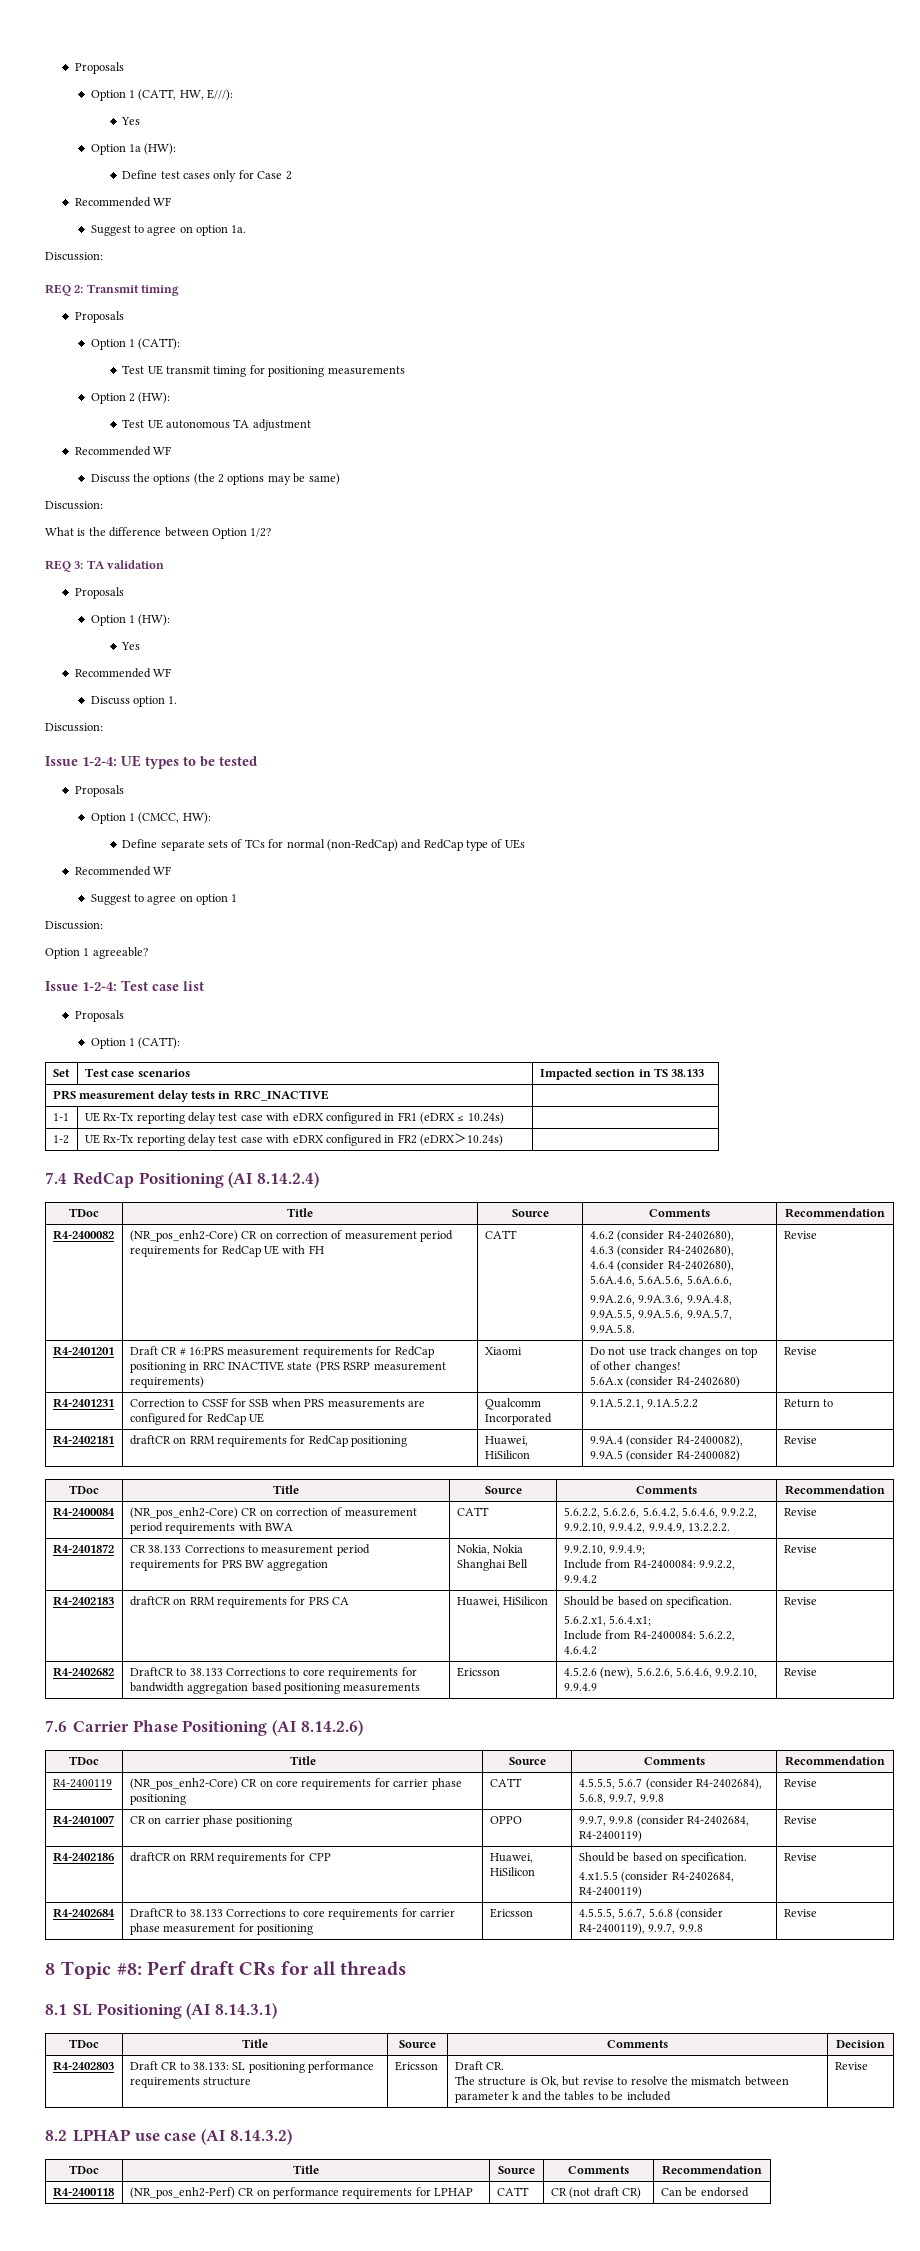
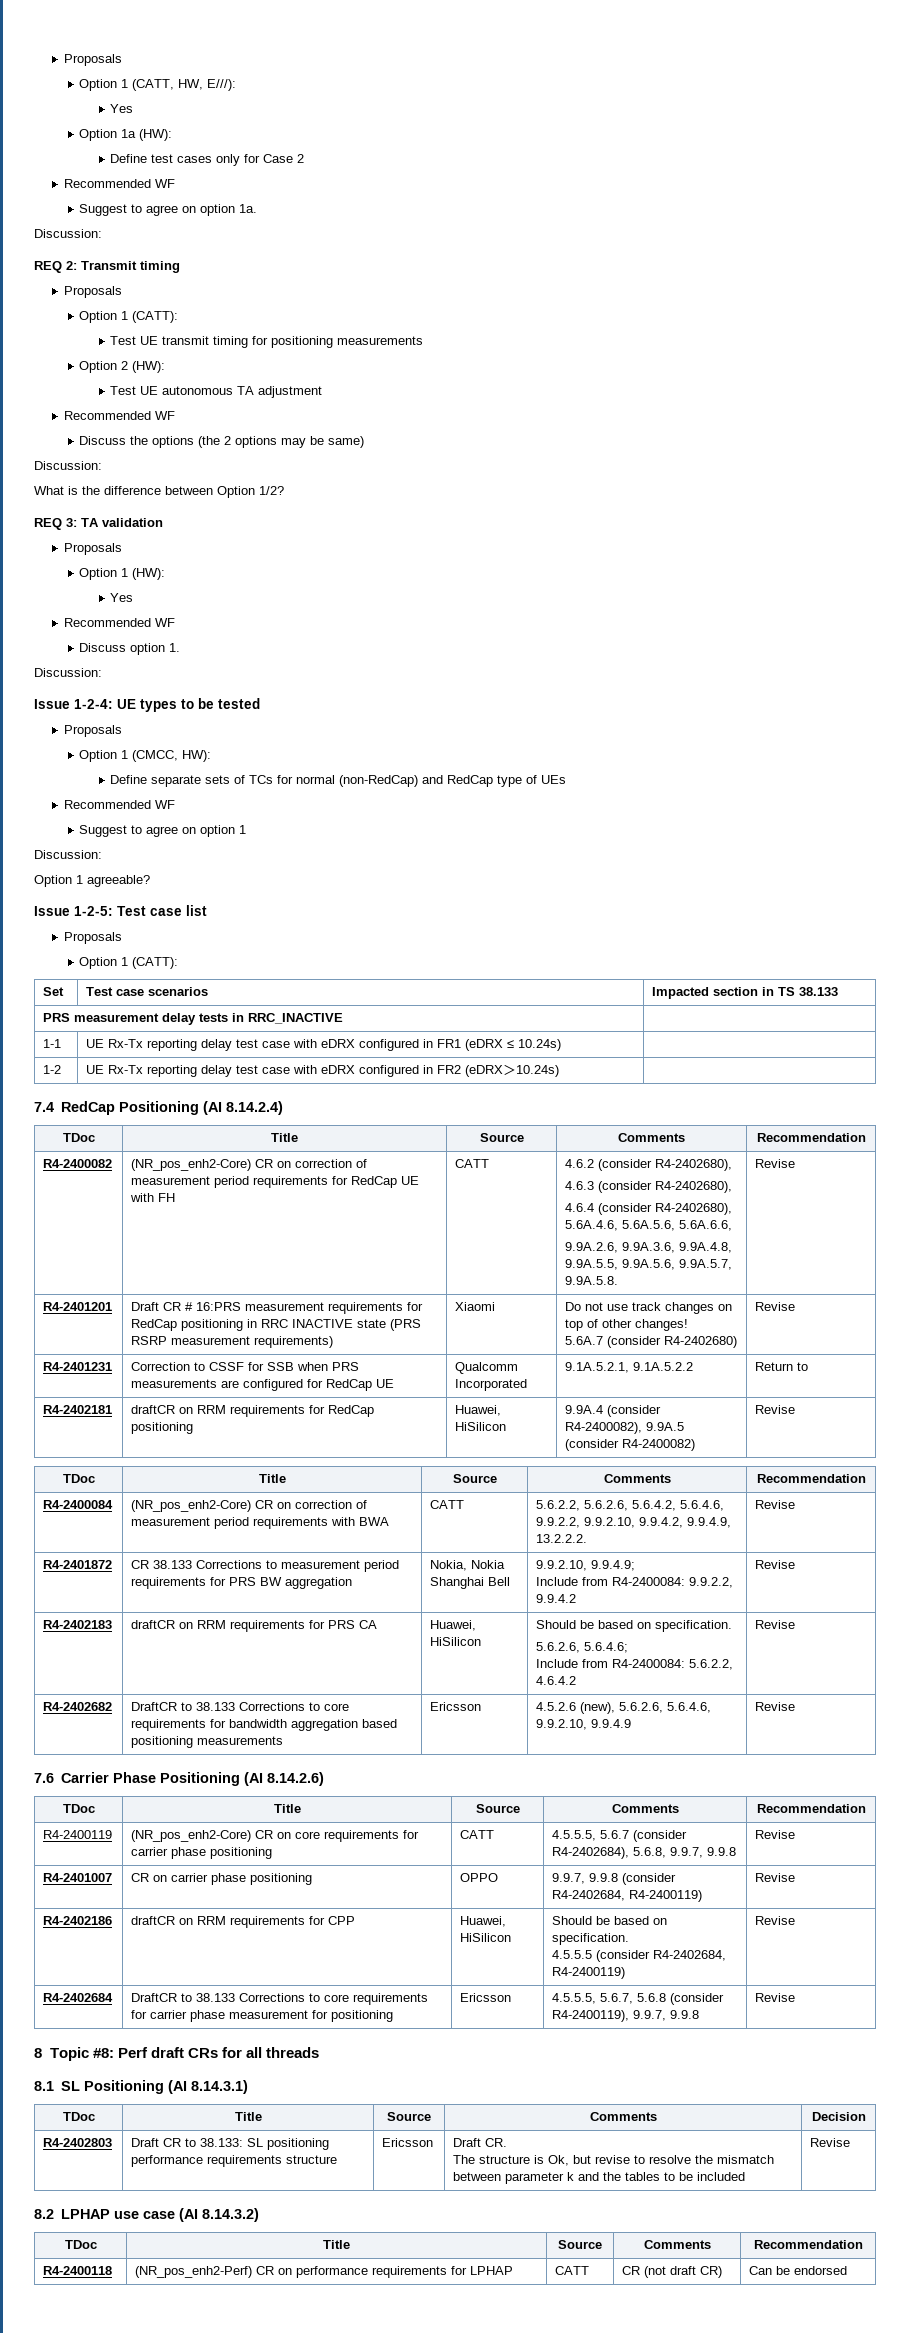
- Issue 1-2-4: Test case list
+ Issue 1-2-5: Test case list
  R4-2401201 | Draft CR # 16:PRS measurement requirements for RedCap positioning in RRC INACTIVE state (PRS RSRP measurement requirements) | Xiaomi | Do not use track changes on top of other changes!
- 5.6A.x (consider R4-2402680) | Revise
+ 5.6A.7 (consider R4-2402680) | Revise
  R4-2402183 | draftCR on RRM requirements for PRS CA | Huawei, HiSilicon | Should be based on specification.
- 5.6.2.x1, 5.6.4.x1;
+ 5.6.2.6, 5.6.4.6;
  R4-2402186 | draftCR on RRM requirements for CPP | Huawei, HiSilicon | Should be based on specification.
- 4.x1.5.5 (consider R4-2402684, R4-2400119) | Revise
+ 4.5.5.5 (consider R4-2402684, R4-2400119) | Revise

